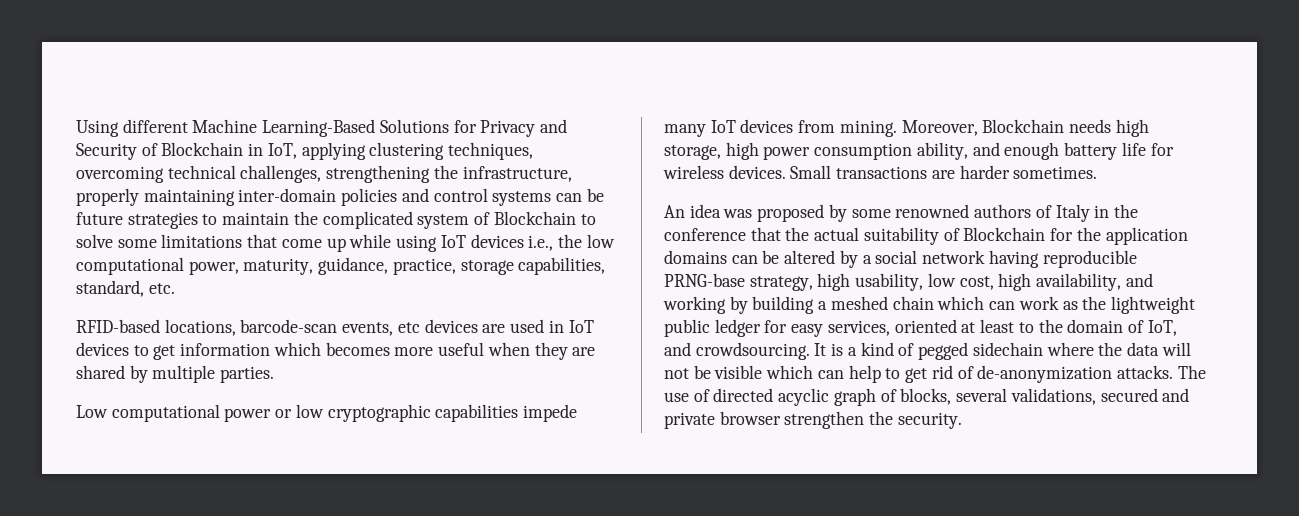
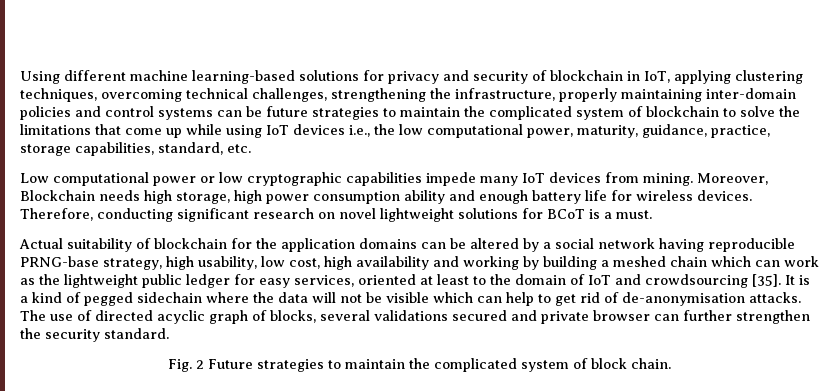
- Using different Machine Learning-Based Solutions for Privacy and Security of Blockchain in IoT, applying clustering techniques, overcoming technical challenges, strengthening the infrastructure, properly maintaining inter-domain policies and control systems can be future strategies to maintain the complicated system of Blockchain to solve some limitations that come up while using IoT devices i.e., the low computational power, maturity, guidance, practice, storage capabilities, standard, etc.
+ Using different machine learning-based solutions for privacy and security of blockchain in IoT, applying clustering techniques, overcoming technical challenges, strengthening the infrastructure, properly maintaining inter-domain policies and control systems can be future strategies to maintain the complicated system of blockchain to solve the limitations that come up while using IoT devices i.e., the low computational power, maturity, guidance, practice, storage capabilities, standard, etc.
- RFID-based locations, barcode-scan events, etc devices are used in IoT devices to get information which becomes more useful when they are shared by multiple parties.
- Moreover, Blockchain needs high storage, high power consumption ability, and enough battery life for wireless devices.
+ Moreover, Blockchain needs high storage, high power consumption ability and enough battery life for wireless devices.
- Small transactions are harder sometimes.
- An idea was proposed by some renowned authors of Italy in the conference that the actual suitability of Blockchain for the application domains can be altered by a social network having reproducible PRNG-base strategy, high usability, low cost, high availability, and working by building a meshed chain which can work as the lightweight public ledger for easy services, oriented at least to the domain of IoT, and crowdsourcing.
+ Therefore, conducting significant research on novel lightweight solutions for BCoT is a must.
+ Actual suitability of blockchain for the application domains can be altered by a social network having reproducible PRNG-base strategy, high usability, low cost, high availability and working by building a meshed chain which can work as the lightweight public ledger for easy services, oriented at least to the domain of IoT and crowdsourcing [35].
- It is a kind of pegged sidechain where the data will not be visible which can help to get rid of de-anonymization attacks.
+ It is a kind of pegged sidechain where the data will not be visible which can help to get rid of de-anonymisation attacks.
- The use of directed acyclic graph of blocks, several validations, secured and private browser strengthen the security.
+ The use of directed acyclic graph of blocks, several validations secured and private browser can further strengthen the security standard.
+ Fig. 2 Future strategies to maintain the complicated system of block chain.

